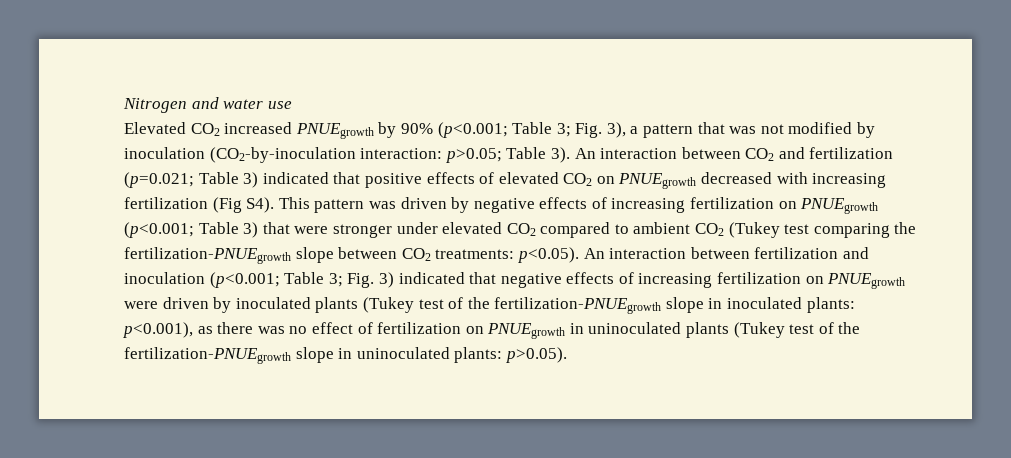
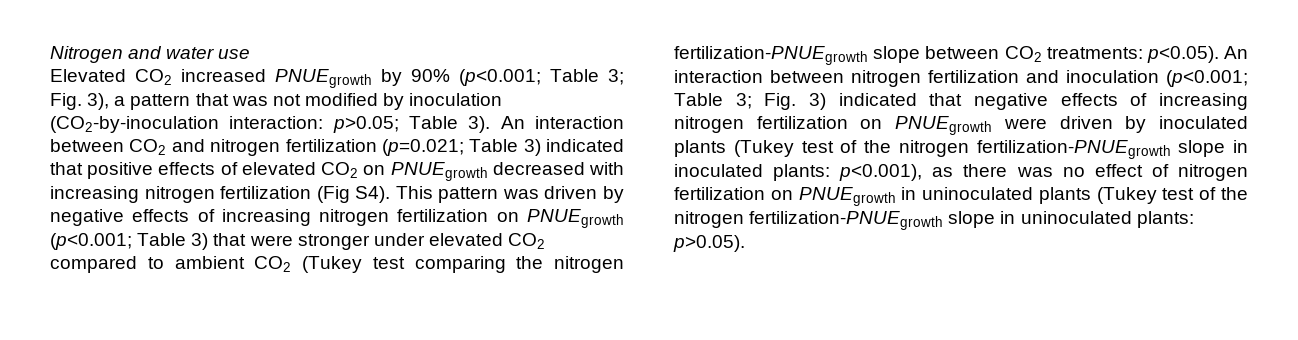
- An interaction between CO2 and fertilization (p=0.021;
+ An interaction between CO2 and nitrogen fertilization (p=0.021;
- Table 3) indicated that positive effects of elevated CO2 on PNUEgrowth decreased with increasing fertilization (Fig S4). This pattern was driven by negative effects of increasing fertilization on PNUEgrowth (p<0.001;
+ Table 3) indicated that positive effects of elevated CO2 on PNUEgrowth decreased with increasing nitrogen fertilization (Fig S4). This pattern was driven by negative effects of increasing nitrogen fertilization on PNUEgrowth (p<0.001;
- Table 3) that were stronger under elevated CO2 compared to ambient CO2 (Tukey test comparing the fertilization-PNUEgrowth slope between CO2 treatments:
+ Table 3) that were stronger under elevated CO2 compared to ambient CO2 (Tukey test comparing the nitrogen fertilization-PNUEgrowth slope between CO2 treatments:
- p<0.05). An interaction between fertilization and inoculation (p<0.001;
+ p<0.05). An interaction between nitrogen fertilization and inoculation (p<0.001;
- Fig. 3) indicated that negative effects of increasing fertilization on PNUEgrowth were driven by inoculated plants (Tukey test of the fertilization-PNUEgrowth slope in inoculated plants:
+ Fig. 3) indicated that negative effects of increasing nitrogen fertilization on PNUEgrowth were driven by inoculated plants (Tukey test of the nitrogen fertilization-PNUEgrowth slope in inoculated plants:
- p<0.001), as there was no effect of fertilization on PNUEgrowth in uninoculated plants (Tukey test of the fertilization-PNUEgrowth slope in uninoculated plants:
+ p<0.001), as there was no effect of nitrogen fertilization on PNUEgrowth in uninoculated plants (Tukey test of the nitrogen fertilization-PNUEgrowth slope in uninoculated plants:

